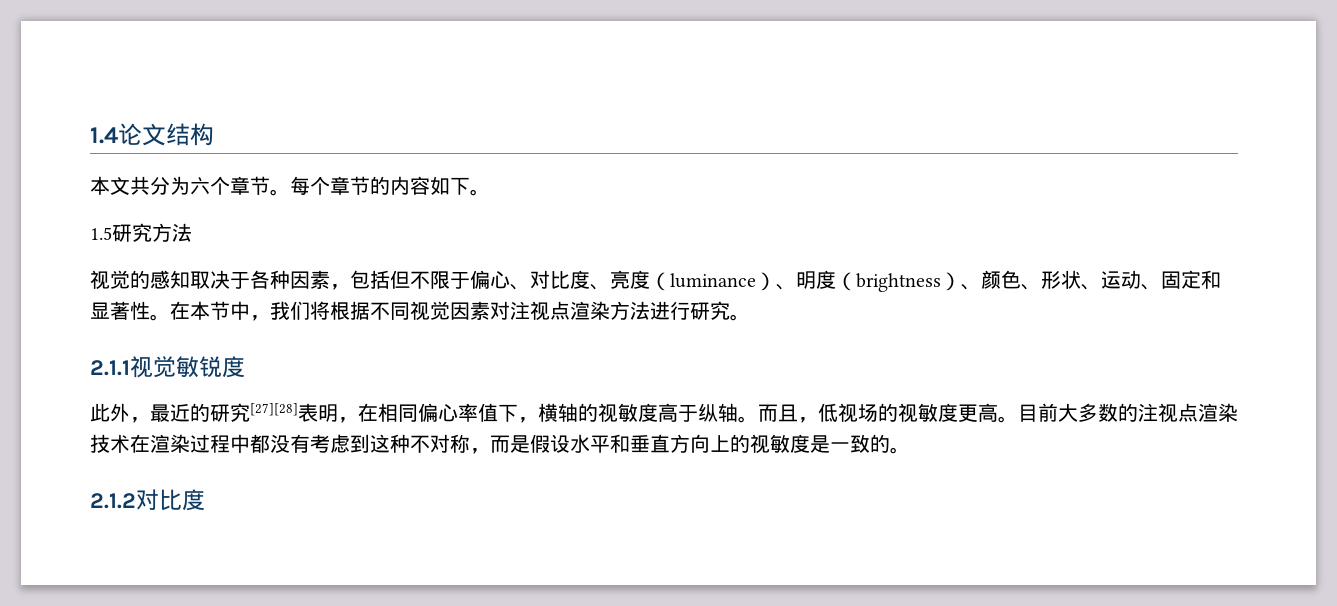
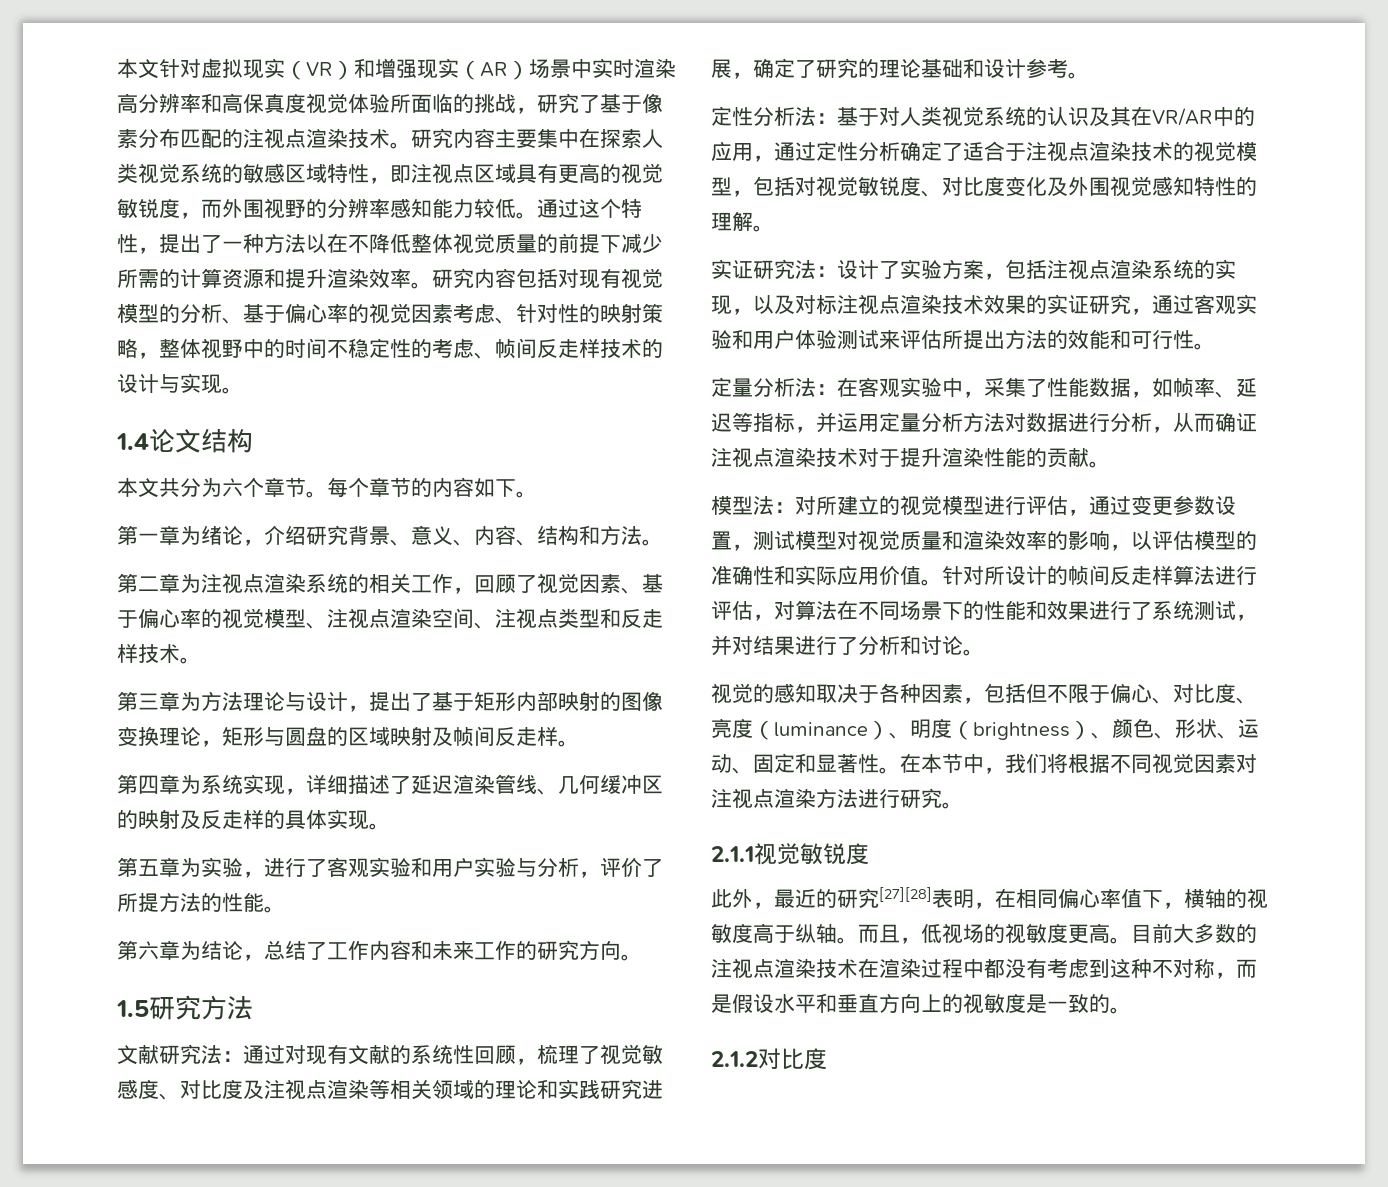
+ 本文针对虚拟现实（VR）和增强现实（AR）场景中实时渲染高分辨率和高保真度视觉体验所面临的挑战，研究了基于像素分布匹配的注视点渲染技术。研究内容主要集中在探索人类视觉系统的敏感区域特性，即注视点区域具有更高的视觉敏锐度，而外围视野的分辨率感知能力较低。通过这个特性，提出了一种方法以在不降低整体视觉质量的前提下减少所需的计算资源和提升渲染效率。研究内容包括对现有视觉模型的分析、基于偏心率的视觉因素考虑、针对性的映射策略，整体视野中的时间不稳定性的考虑、帧间反走样技术的设计与实现。
+ 第一章为绪论，介绍研究背景、意义、内容、结构和方法。
+ 第二章为注视点渲染系统的相关工作，回顾了视觉因素、基于偏心率的视觉模型、注视点渲染空间、注视点类型和反走样技术。
+ 第三章为方法理论与设计，提出了基于矩形内部映射的图像变换理论，矩形与圆盘的区域映射及帧间反走样。
+ 第四章为系统实现，详细描述了延迟渲染管线、几何缓冲区的映射及反走样的具体实现。
+ 第五章为实验，进行了客观实验和用户实验与分析，评价了所提方法的性能。
+ 第六章为结论，总结了工作内容和未来工作的研究方向。
  1.5研究方法
+ 文献研究法：通过对现有文献的系统性回顾，梳理了视觉敏感度、对比度及注视点渲染等相关领域的理论和实践研究进展，确定了研究的理论基础和设计参考。
+ 定性分析法：基于对人类视觉系统的认识及其在VR/AR中的应用，通过定性分析确定了适合于注视点渲染技术的视觉模型，包括对视觉敏锐度、对比度变化及外围视觉感知特性的理解。
+ 实证研究法：设计了实验方案，包括注视点渲染系统的实现，以及对标注视点渲染技术效果的实证研究，通过客观实验和用户体验测试来评估所提出方法的效能和可行性。
+ 定量分析法：在客观实验中，采集了性能数据，如帧率、延迟等指标，并运用定量分析方法对数据进行分析，从而确证注视点渲染技术对于提升渲染性能的贡献。
+ 模型法：对所建立的视觉模型进行评估，通过变更参数设置，测试模型对视觉质量和渲染效率的影响，以评估模型的准确性和实际应用价值。针对所设计的帧间反走样算法进行评估，对算法在不同场景下的性能和效果进行了系统测试，并对结果进行了分析和讨论。

